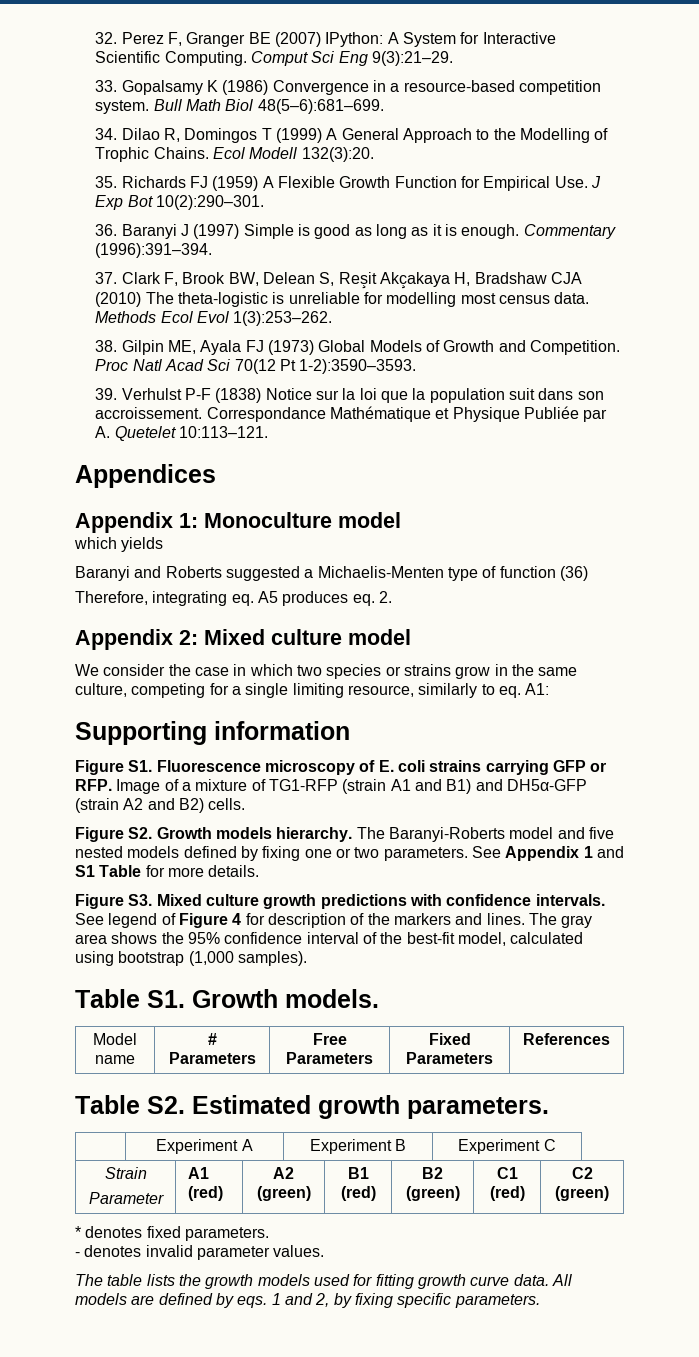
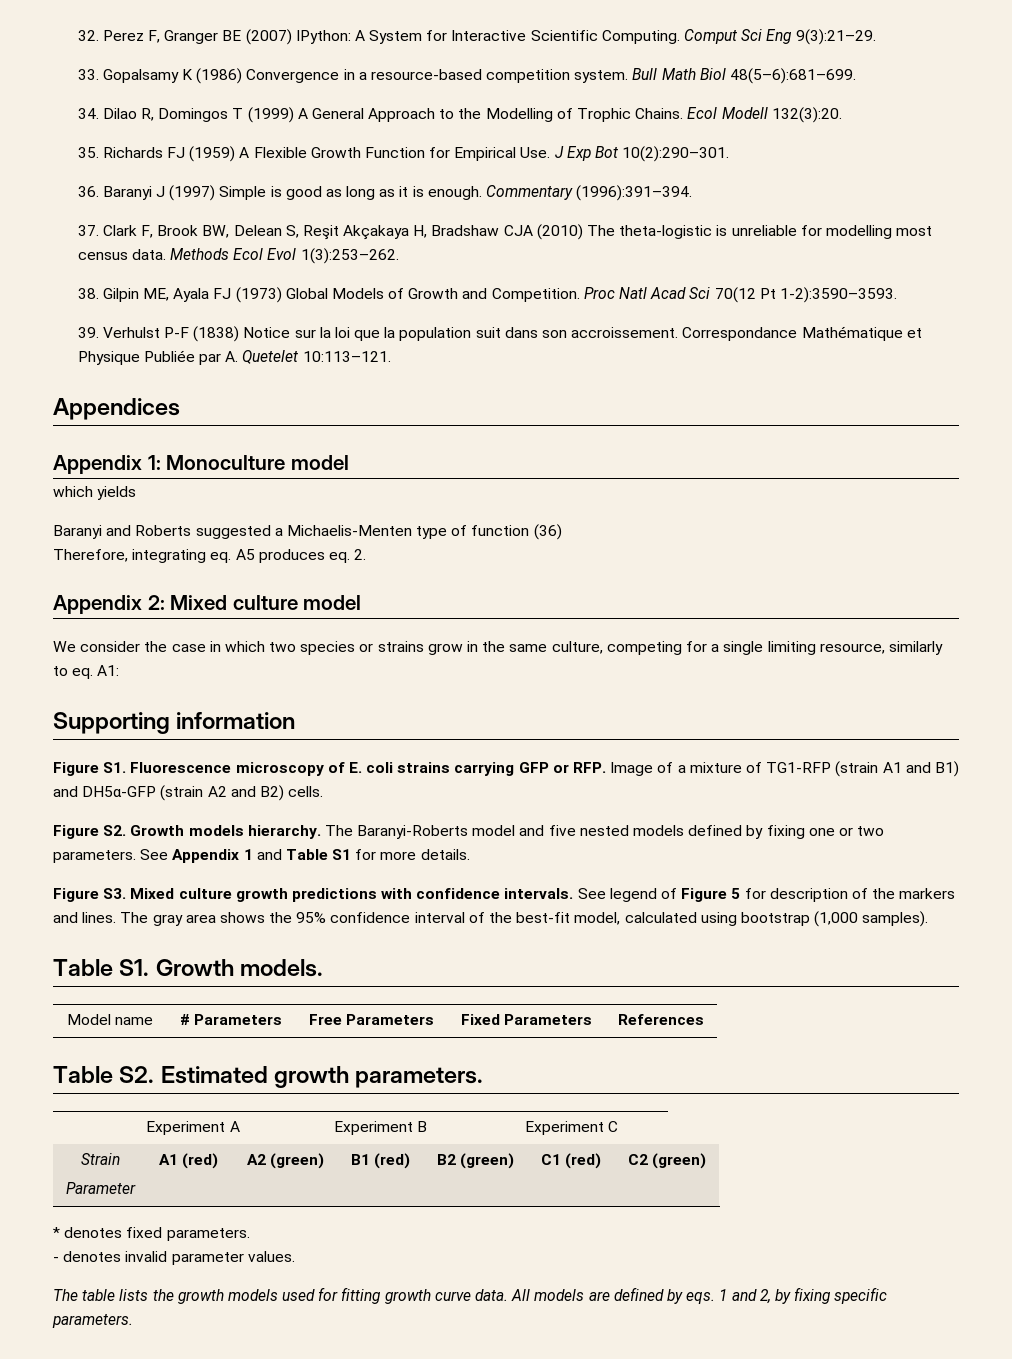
- See Appendix 1 and S1 Table for more details.
+ See Appendix 1 and Table S1 for more details.
- See legend of Figure 4 for description of the markers and lines.
+ See legend of Figure 5 for description of the markers and lines.

